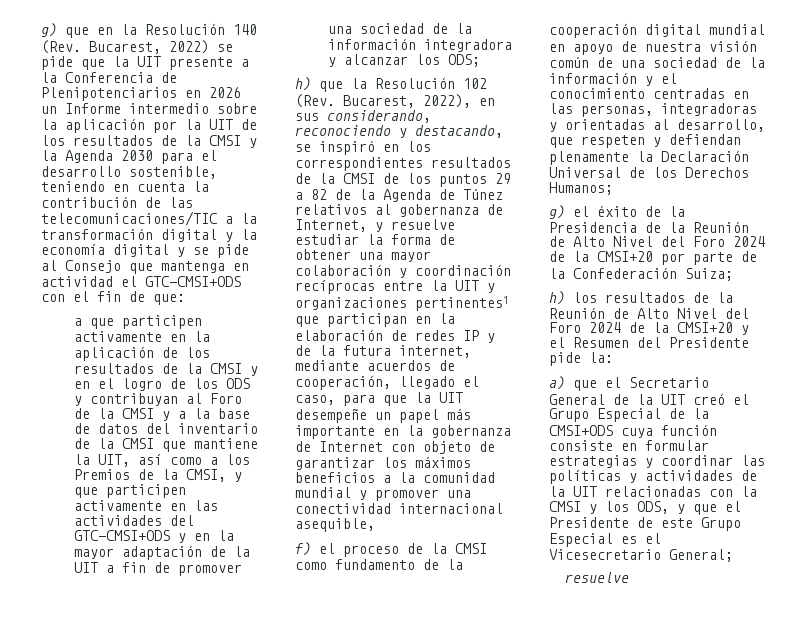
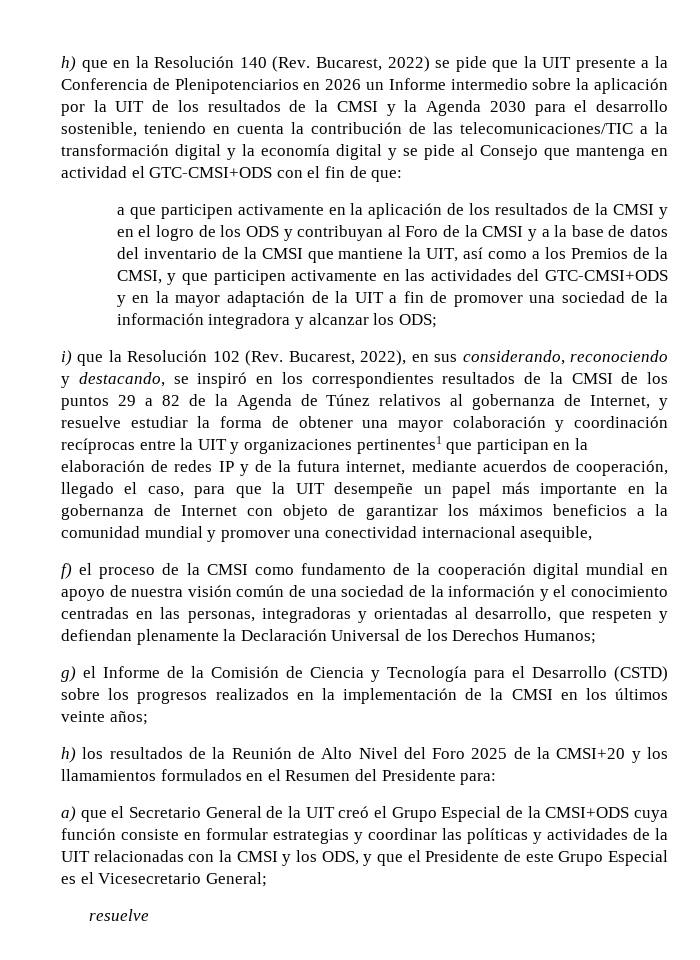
- g) que en la Resolución 140 (Rev. Bucarest, 2022) se pide que la UIT presente a la Conferencia de Plenipotenciarios en 2026 un Informe intermedio sobre la aplicación por la UIT de los resultados de la CMSI y la Agenda 2030 para el desarrollo sostenible, teniendo en cuenta la contribución de las telecomunicaciones/TIC a la transformación digital y la economía digital y se pide al Consejo que mantenga en actividad el GTC-CMSI+ODS con el fin de que:
+ h) que en la Resolución 140 (Rev. Bucarest, 2022) se pide que la UIT presente a la Conferencia de Plenipotenciarios en 2026 un Informe intermedio sobre la aplicación por la UIT de los resultados de la CMSI y la Agenda 2030 para el desarrollo sostenible, teniendo en cuenta la contribución de las telecomunicaciones/TIC a la transformación digital y la economía digital y se pide al Consejo que mantenga en actividad el GTC-CMSI+ODS con el fin de que:
- h) que la Resolución 102 (Rev. Bucarest, 2022), en sus considerando, reconociendo y destacando, se inspiró en los correspondientes resultados de la CMSI de los puntos 29 a 82 de la Agenda de Túnez relativos al gobernanza de Internet, y resuelve estudiar la forma de obtener una mayor colaboración y coordinación recíprocas entre la UIT y organizaciones pertinentes1 que participan en la elaboración de redes IP y de la futura internet, mediante acuerdos de cooperación, llegado el caso, para que la UIT desempeñe un papel más importante en la gobernanza de Internet con objeto de garantizar los máximos beneficios a la comunidad mundial y promover una conectividad internacional asequible,
+ i) que la Resolución 102 (Rev. Bucarest, 2022), en sus considerando, reconociendo y destacando, se inspiró en los correspondientes resultados de la CMSI de los puntos 29 a 82 de la Agenda de Túnez relativos al gobernanza de Internet, y resuelve estudiar la forma de obtener una mayor colaboración y coordinación recíprocas entre la UIT y organizaciones pertinentes1 que participan en la elaboración de redes IP y de la futura internet, mediante acuerdos de cooperación, llegado el caso, para que la UIT desempeñe un papel más importante en la gobernanza de Internet con objeto de garantizar los máximos beneficios a la comunidad mundial y promover una conectividad internacional asequible,
- g) el éxito de la Presidencia de la Reunión de Alto Nivel del Foro 2024 de la CMSI+20 por parte de la Confederación Suiza;
+ g) el Informe de la Comisión de Ciencia y Tecnología para el Desarrollo (CSTD) sobre los progresos realizados en la implementación de la CMSI en los últimos veinte años;
- h) los resultados de la Reunión de Alto Nivel del Foro 2024 de la CMSI+20 y el Resumen del Presidente pide la:
+ h) los resultados de la Reunión de Alto Nivel del Foro 2025 de la CMSI+20 y los llamamientos formulados en el Resumen del Presidente para:

